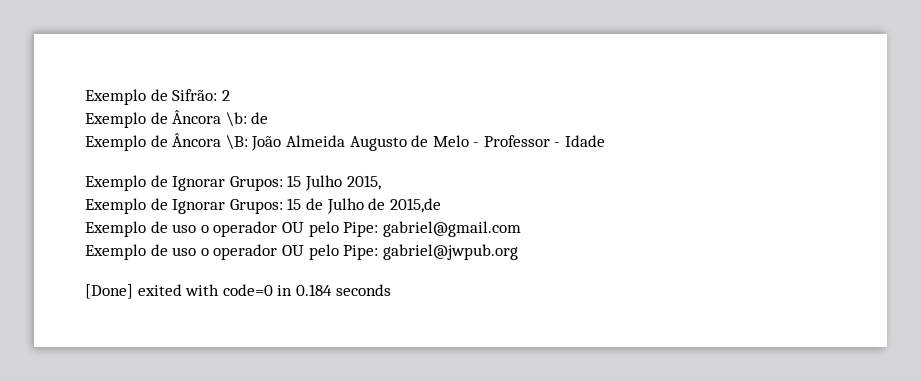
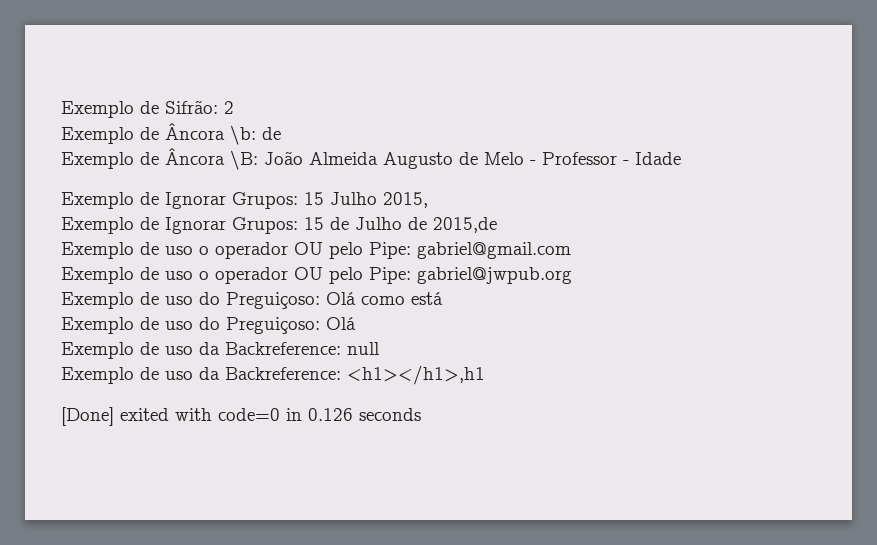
+ Exemplo de uso do Preguiçoso: Olá como está
+ Exemplo de uso do Preguiçoso: Olá
+ Exemplo de uso da Backreference: null
+ Exemplo de uso da Backreference: <h1></h1>,h1
- [Done] exited with code=0 in 0.184 seconds
+ [Done] exited with code=0 in 0.126 seconds

